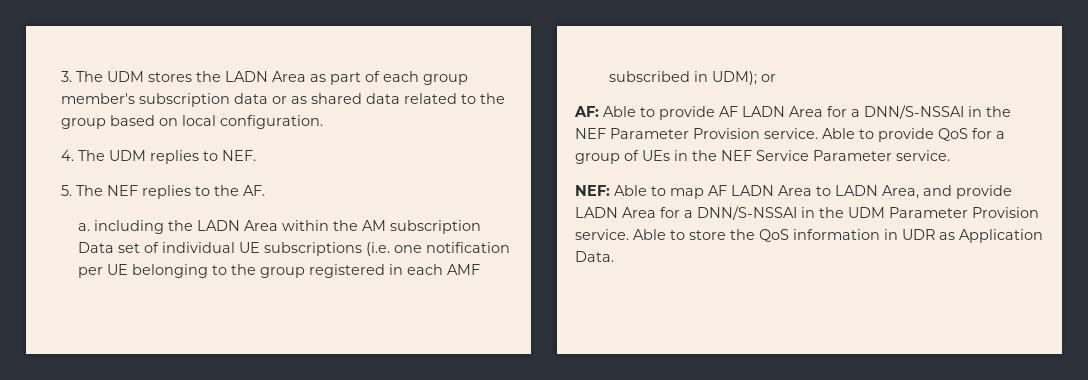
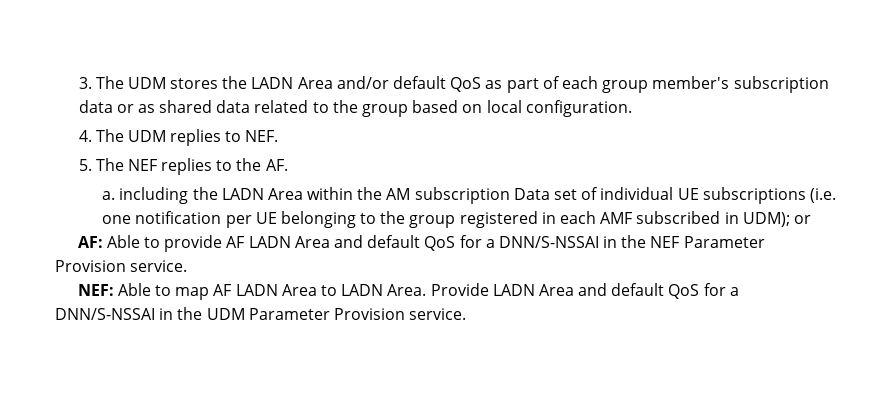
- 3. The UDM stores the LADN Area as part of each group member's subscription data or as shared data related to the group based on local configuration.
+ 3. The UDM stores the LADN Area and/or default QoS as part of each group member's subscription data or as shared data related to the group based on local configuration.
- AF: Able to provide AF LADN Area for a DNN/S-NSSAI in the NEF Parameter Provision service. Able to provide QoS for a group of UEs in the NEF Service Parameter service.
+ AF: Able to provide AF LADN Area and default QoS for a DNN/S-NSSAI in the NEF Parameter Provision service.
- NEF: Able to map AF LADN Area to LADN Area, and provide LADN Area for a DNN/S-NSSAI in the UDM Parameter Provision service. Able to store the QoS information in UDR as Application Data.
+ NEF: Able to map AF LADN Area to LADN Area. Provide LADN Area and default QoS for a DNN/S-NSSAI in the UDM Parameter Provision service.

